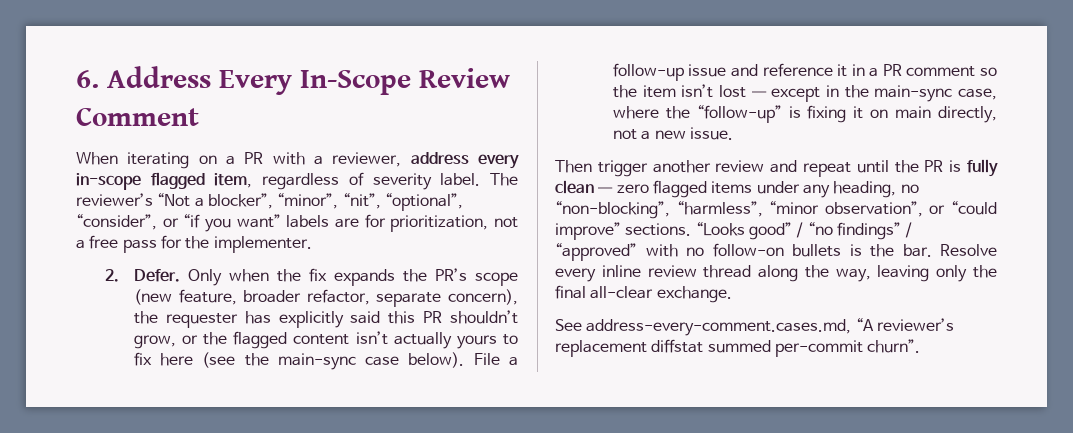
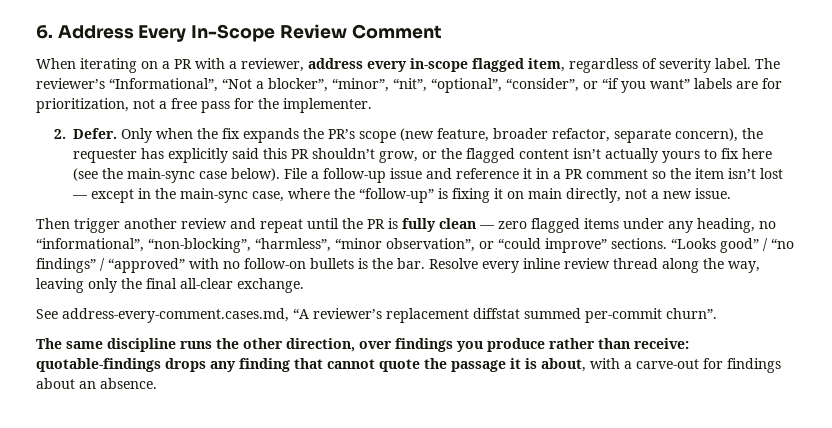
- The reviewer’s “Not a blocker”, “minor”, “nit”, “optional”, “consider”, or “if you want” labels are for prioritization, not a free pass for the implementer.
+ The reviewer’s “Informational”, “Not a blocker”, “minor”, “nit”, “optional”, “consider”, or “if you want” labels are for prioritization, not a free pass for the implementer.
- Then trigger another review and repeat until the PR is fully clean — zero flagged items under any heading, no “non-blocking”, “harmless”, “minor observation”, or “could improve” sections.
+ Then trigger another review and repeat until the PR is fully clean — zero flagged items under any heading, no “informational”, “non-blocking”, “harmless”, “minor observation”, or “could improve” sections.
+ The same discipline runs the other direction, over findings you produce rather than receive: quotable-findings drops any finding that cannot quote the passage it is about, with a carve-out for findings about an absence.

